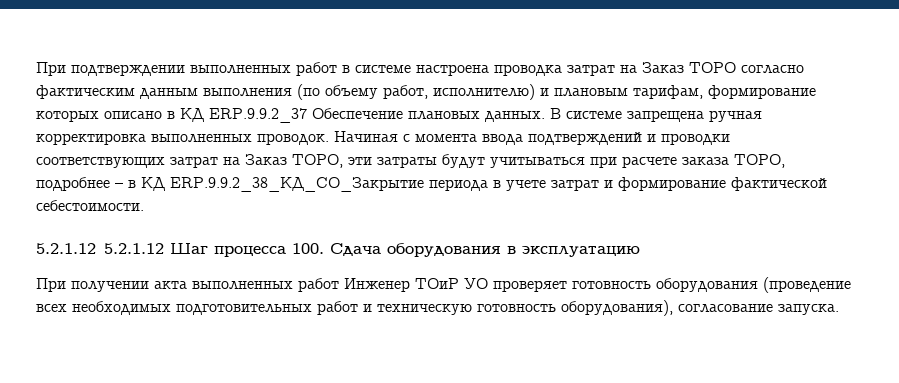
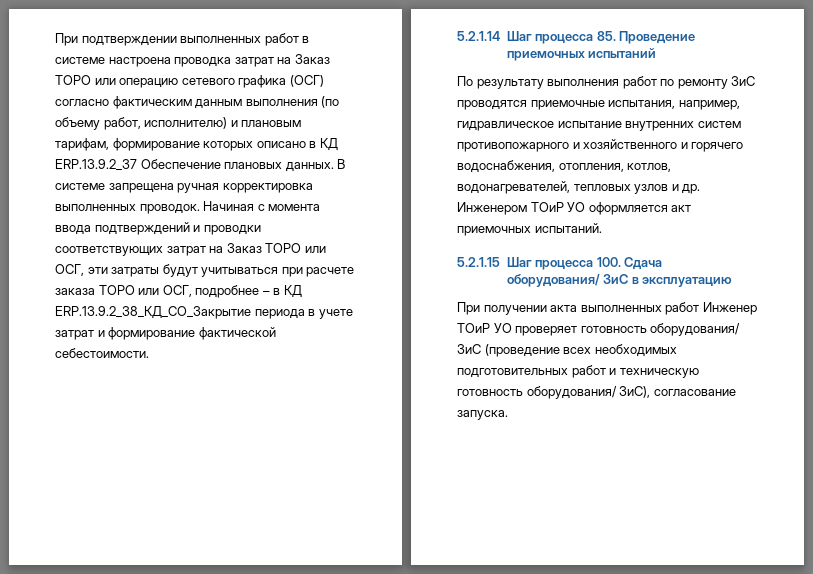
- При подтверждении выполненных работ в системе настроена проводка затрат на Заказ ТОРО согласно фактическим данным выполнения (по объему работ, исполнителю) и плановым тарифам, формирование которых описано в КД ERP.9.9.2_37 Обеспечение плановых данных.
+ При подтверждении выполненных работ в системе настроена проводка затрат на Заказ ТОРО или операцию сетевого графика (ОСГ) согласно фактическим данным выполнения (по объему работ, исполнителю) и плановым тарифам, формирование которых описано в КД ERP.13.9.2_37 Обеспечение плановых данных.
- Начиная с момента ввода подтверждений и проводки соответствующих затрат на Заказ ТОРО, эти затраты будут учитываться при расчете заказа ТОРО, подробнее – в КД ERP.9.9.2_38_КД_СО_Закрытие периода в учете затрат и формирование фактической себестоимости.
+ Начиная с момента ввода подтверждений и проводки соответствующих затрат на Заказ ТОРО или ОСГ, эти затраты будут учитываться при расчете заказа ТОРО или ОСГ, подробнее – в КД ERP.13.9.2_38_КД_СО_Закрытие периода в учете затрат и формирование фактической себестоимости.
- 5.2.1.12 5.2.1.12 Шаг процесса 100. Сдача оборудования в эксплуатацию
+ 5.2.1.14 Шаг процесса 85. Проведение приемочных испытаний
+ По результату выполнения работ по ремонту ЗиС проводятся приемочные испытания, например, гидравлическое испытание внутренних систем противопожарного и хозяйственного и горячего водоснабжения, отопления, котлов, водонагревателей, тепловых узлов и др. Инженером ТОиР УО оформляется акт приемочных испытаний.
+ 5.2.1.15 Шаг процесса 100. Сдача оборудования/ ЗиС в эксплуатацию
- При получении акта выполненных работ Инженер ТОиР УО проверяет готовность оборудования (проведение всех необходимых подготовительных работ и техническую готовность оборудования), согласование запуска.
+ При получении акта выполненных работ Инженер ТОиР УО проверяет готовность оборудования/ ЗиС (проведение всех необходимых подготовительных работ и техническую готовность оборудования/ ЗиС), согласование запуска.

